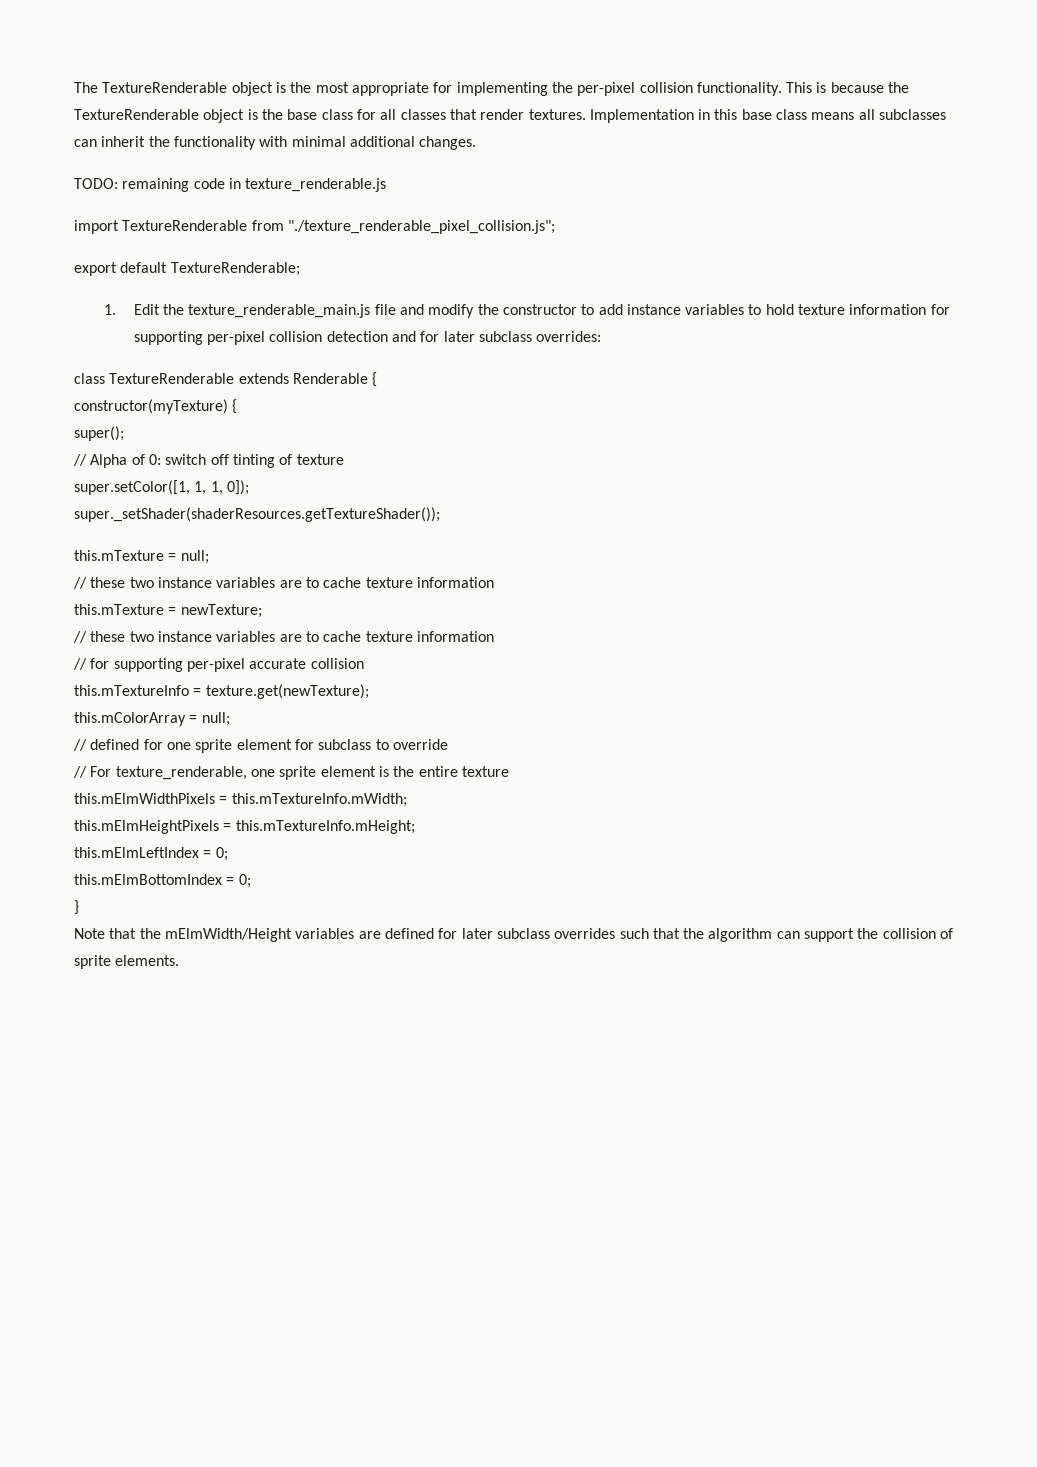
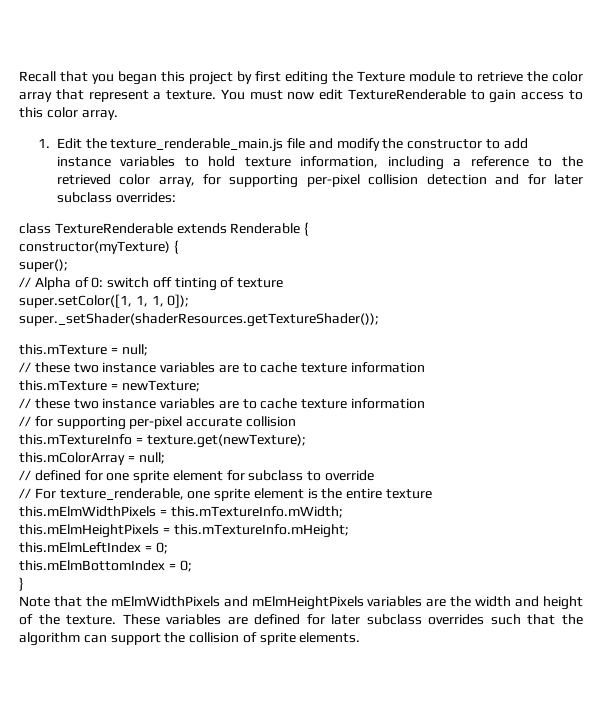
- The TextureRenderable object is the most appropriate for implementing the per-pixel collision functionality. This is because the TextureRenderable object is the base class for all classes that render textures. Implementation in this base class means all subclasses can inherit the functionality with minimal additional changes.
- TODO: remaining code in texture_renderable.js
- import TextureRenderable from "./texture_renderable_pixel_collision.js";
- export default TextureRenderable;
+ Recall that you began this project by first editing the Texture module to retrieve the color array that represent a texture. You must now edit TextureRenderable to gain access to this color array.
- 1. Edit the texture_renderable_main.js file and modify the constructor to add instance variables to hold texture information for supporting per-pixel collision detection and for later subclass overrides:
+ 1. Edit the texture_renderable_main.js file and modify the constructor to add instance variables to hold texture information, including a reference to the retrieved color array, for supporting per-pixel collision detection and for later subclass overrides:
- Note that the mElmWidth/Height variables are defined for later subclass overrides such that the algorithm can support the collision of sprite elements.
+ Note that the mElmWidthPixels and mElmHeightPixels variables are the width and height of the texture. These variables are defined for later subclass overrides such that the algorithm can support the collision of sprite elements.

